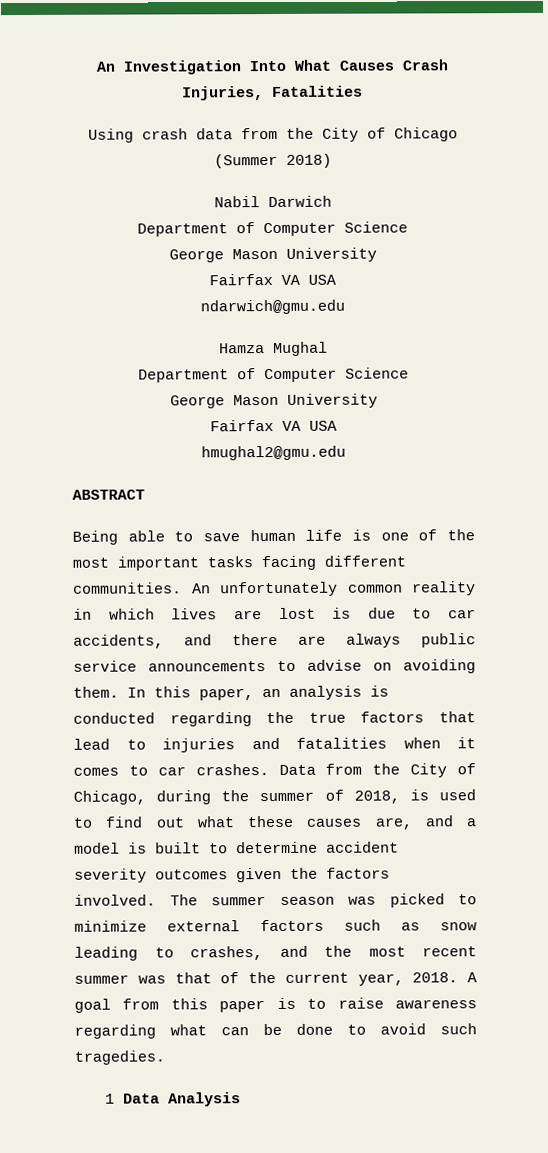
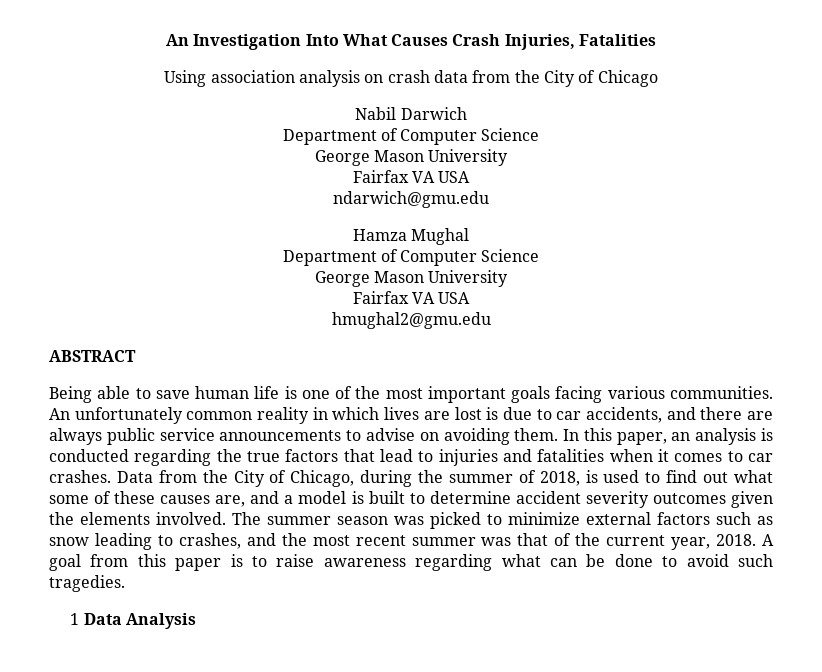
- Using crash data from the City of Chicago (Summer 2018)
+ Using association analysis on crash data from the City of Chicago
- Being able to save human life is one of the most important tasks facing different communities.
+ Being able to save human life is one of the most important goals facing various communities.
- Data from the City of Chicago, during the summer of 2018, is used to find out what these causes are, and a model is built to determine accident severity outcomes given the factors involved.
+ Data from the City of Chicago, during the summer of 2018, is used to find out what some of these causes are, and a model is built to determine accident severity outcomes given the elements involved.

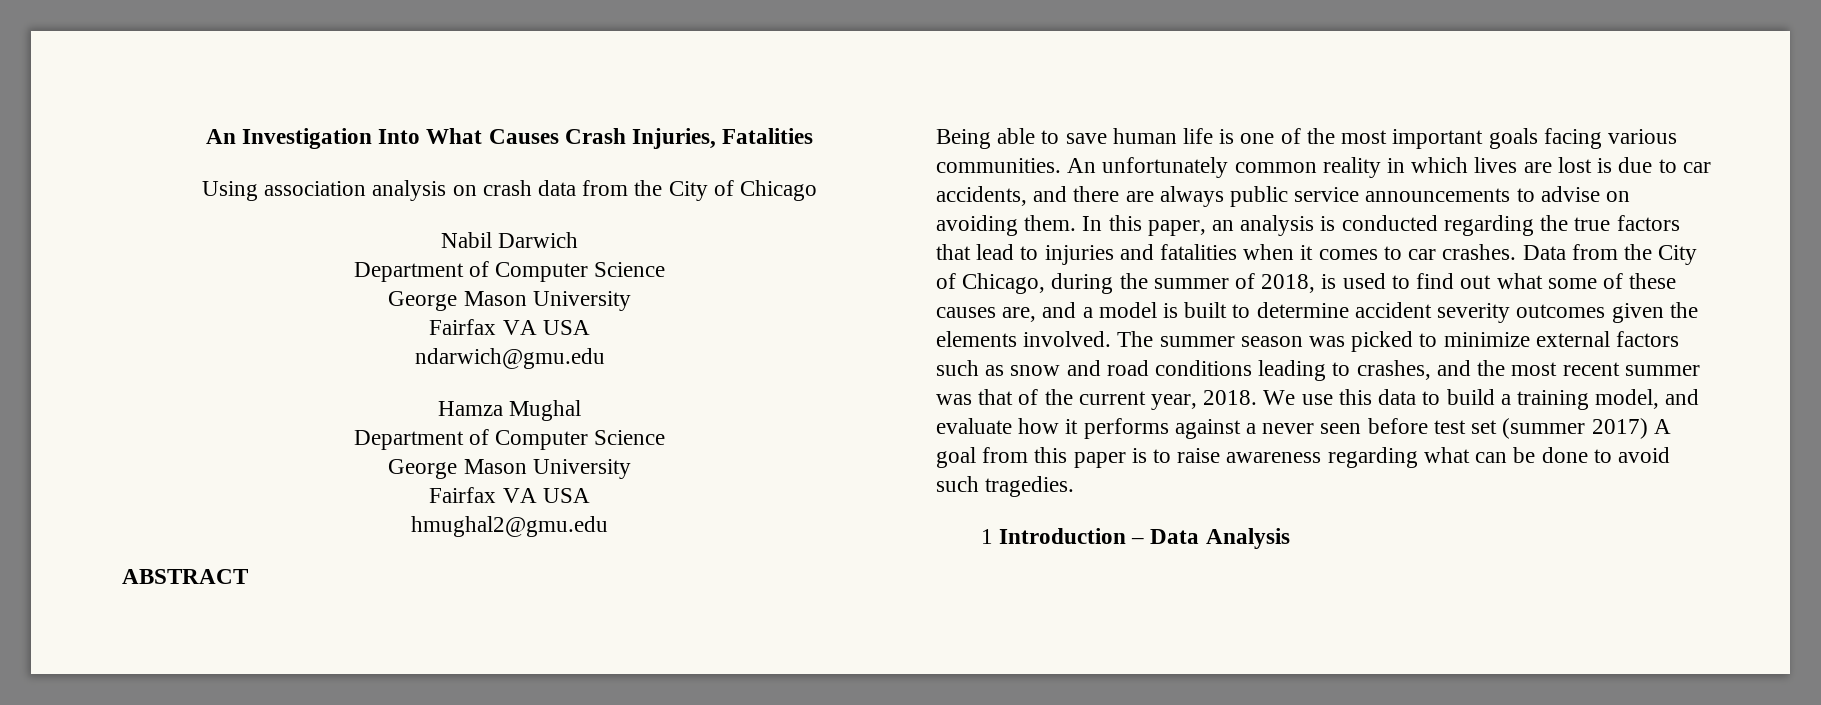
- The summer season was picked to minimize external factors such as snow leading to crashes, and the most recent summer was that of the current year, 2018.
+ The summer season was picked to minimize external factors such as snow and road conditions leading to crashes, and the most recent summer was that of the current year, 2018.
- A goal from this paper is to raise awareness regarding what can be done to avoid such tragedies.
+ We use this data to build a training model, and evaluate how it performs against a never seen before test set (summer 2017) A goal from this paper is to raise awareness regarding what can be done to avoid such tragedies.
- 1 Data Analysis
+ 1 Introduction – Data Analysis

